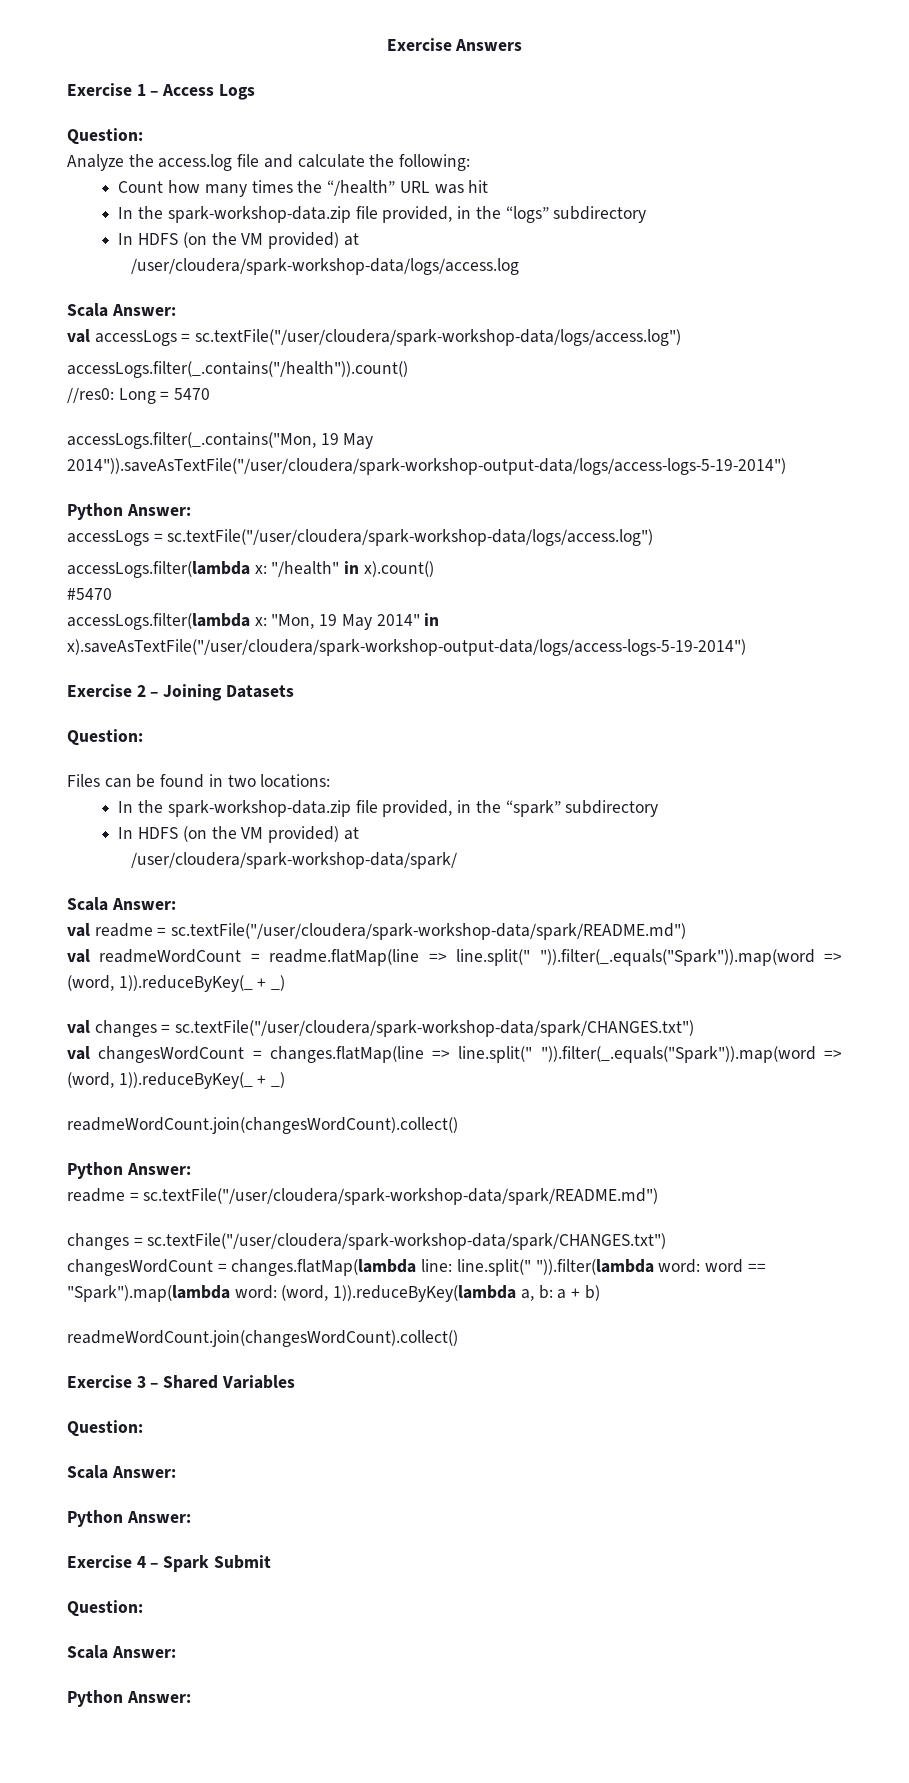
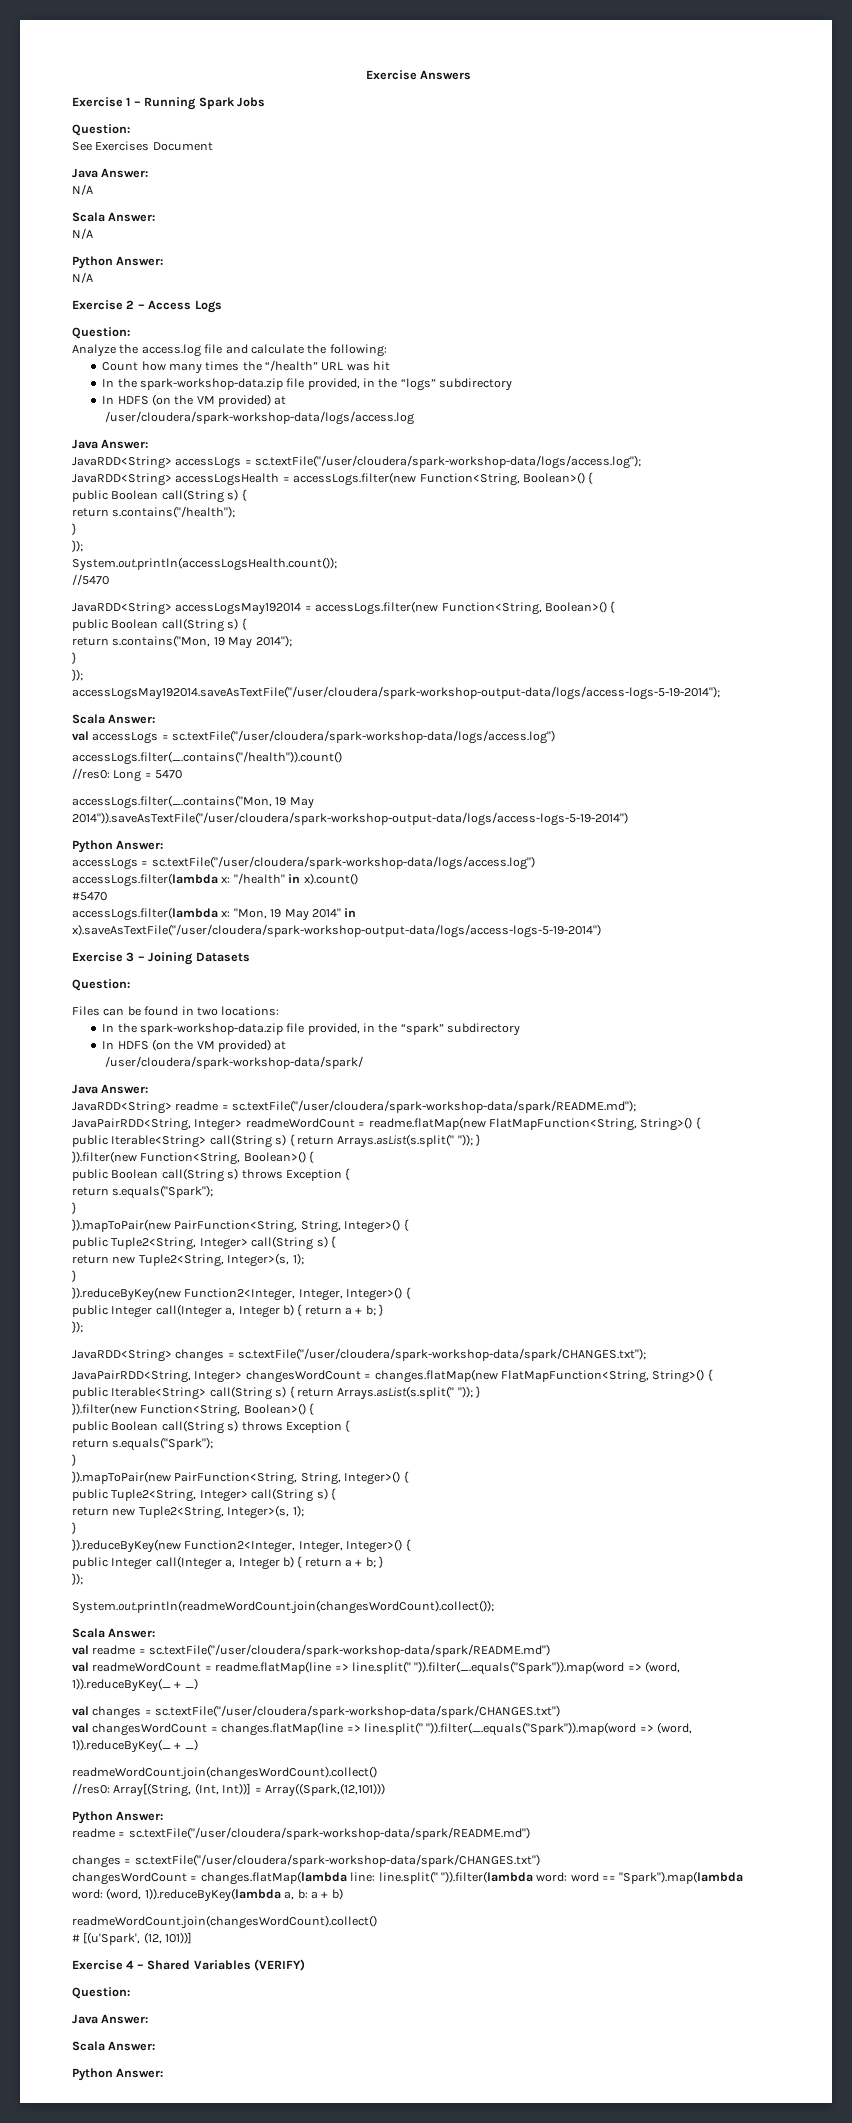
- Exercise 1 – Access Logs
+ Exercise 1 – Running Spark Jobs
+ Question:
+ See Exercises Document
+ Java Answer:
+ N/A
+ Scala Answer:
+ N/A
+ Python Answer:
+ N/A
+ Exercise 2 – Access Logs
  /user/cloudera/spark-workshop-data/logs/access.log
+ Java Answer:
+ JavaRDD<String> accessLogs = sc.textFile("/user/cloudera/spark-workshop-data/logs/access.log");
+ JavaRDD<String> accessLogsHealth = accessLogs.filter(new Function<String, Boolean>() {
+ public Boolean call(String s) {
+ return s.contains("/health");
+ }
+ });
+ System.out.println(accessLogsHealth.count());
+ //5470
+ JavaRDD<String> accessLogsMay192014 = accessLogs.filter(new Function<String, Boolean>() {
+ public Boolean call(String s) {
+ return s.contains("Mon, 19 May 2014");
+ }
+ });
+ accessLogsMay192014.saveAsTextFile("/user/cloudera/spark-workshop-output-data/logs/access-logs-5-19-2014");
- Exercise 2 – Joining Datasets
+ Exercise 3 – Joining Datasets
  /user/cloudera/spark-workshop-data/spark/
+ Java Answer:
+ JavaRDD<String> readme = sc.textFile("/user/cloudera/spark-workshop-data/spark/README.md");
+ JavaPairRDD<String, Integer> readmeWordCount = readme.flatMap(new FlatMapFunction<String, String>() {
+ public Iterable<String> call(String s) { return Arrays.asList(s.split(" ")); }
+ }).filter(new Function<String, Boolean>() {
+ public Boolean call(String s) throws Exception {
+ return s.equals("Spark");
+ }
+ }).mapToPair(new PairFunction<String, String, Integer>() {
+ public Tuple2<String, Integer> call(String s) {
+ return new Tuple2<String, Integer>(s, 1);
+ }
+ }).reduceByKey(new Function2<Integer, Integer, Integer>() {
+ public Integer call(Integer a, Integer b) { return a + b; }
+ });
+ JavaRDD<String> changes = sc.textFile("/user/cloudera/spark-workshop-data/spark/CHANGES.txt");
+ JavaPairRDD<String, Integer> changesWordCount = changes.flatMap(new FlatMapFunction<String, String>() {
+ public Iterable<String> call(String s) { return Arrays.asList(s.split(" ")); }
+ }).filter(new Function<String, Boolean>() {
+ public Boolean call(String s) throws Exception {
+ return s.equals("Spark");
+ }
+ }).mapToPair(new PairFunction<String, String, Integer>() {
+ public Tuple2<String, Integer> call(String s) {
+ return new Tuple2<String, Integer>(s, 1);
+ }
+ }).reduceByKey(new Function2<Integer, Integer, Integer>() {
+ public Integer call(Integer a, Integer b) { return a + b; }
+ });
+ System.out.println(readmeWordCount.join(changesWordCount).collect());
+ //res0: Array[(String, (Int, Int))] = Array((Spark,(12,101)))
- Exercise 3 – Shared Variables
+ # [(u'Spark', (12, 101))]
+ Exercise 4 – Shared Variables (VERIFY)
  Question:
- Scala Answer:
- Python Answer:
- Exercise 4 – Spark Submit
- Question:
+ Java Answer:

